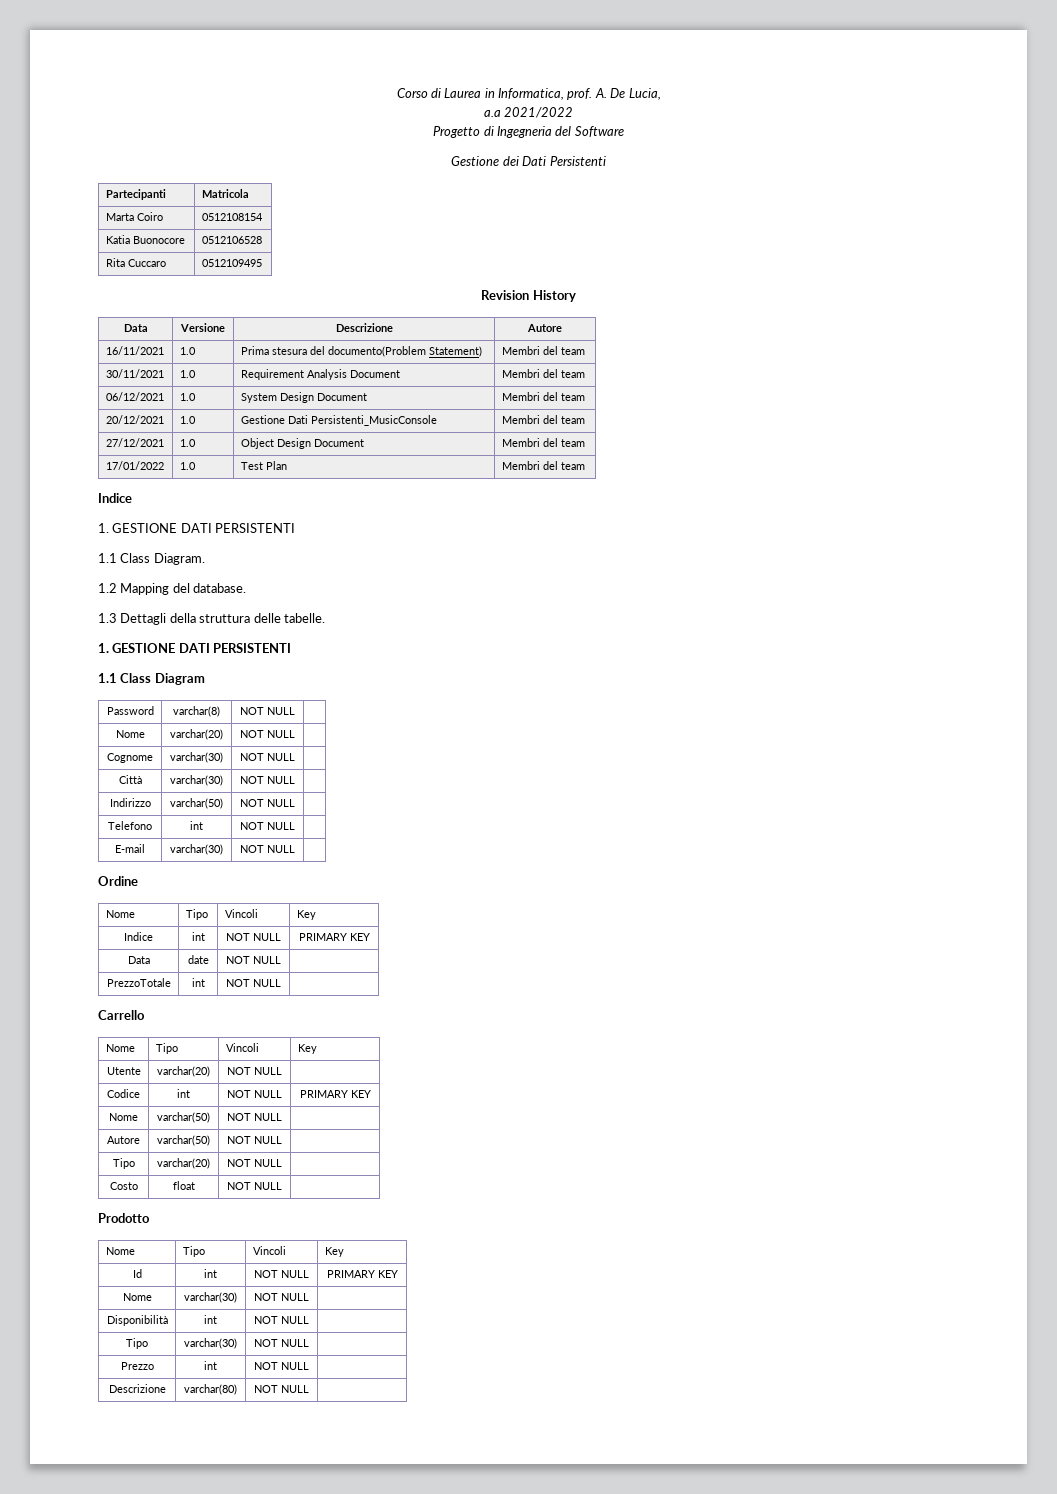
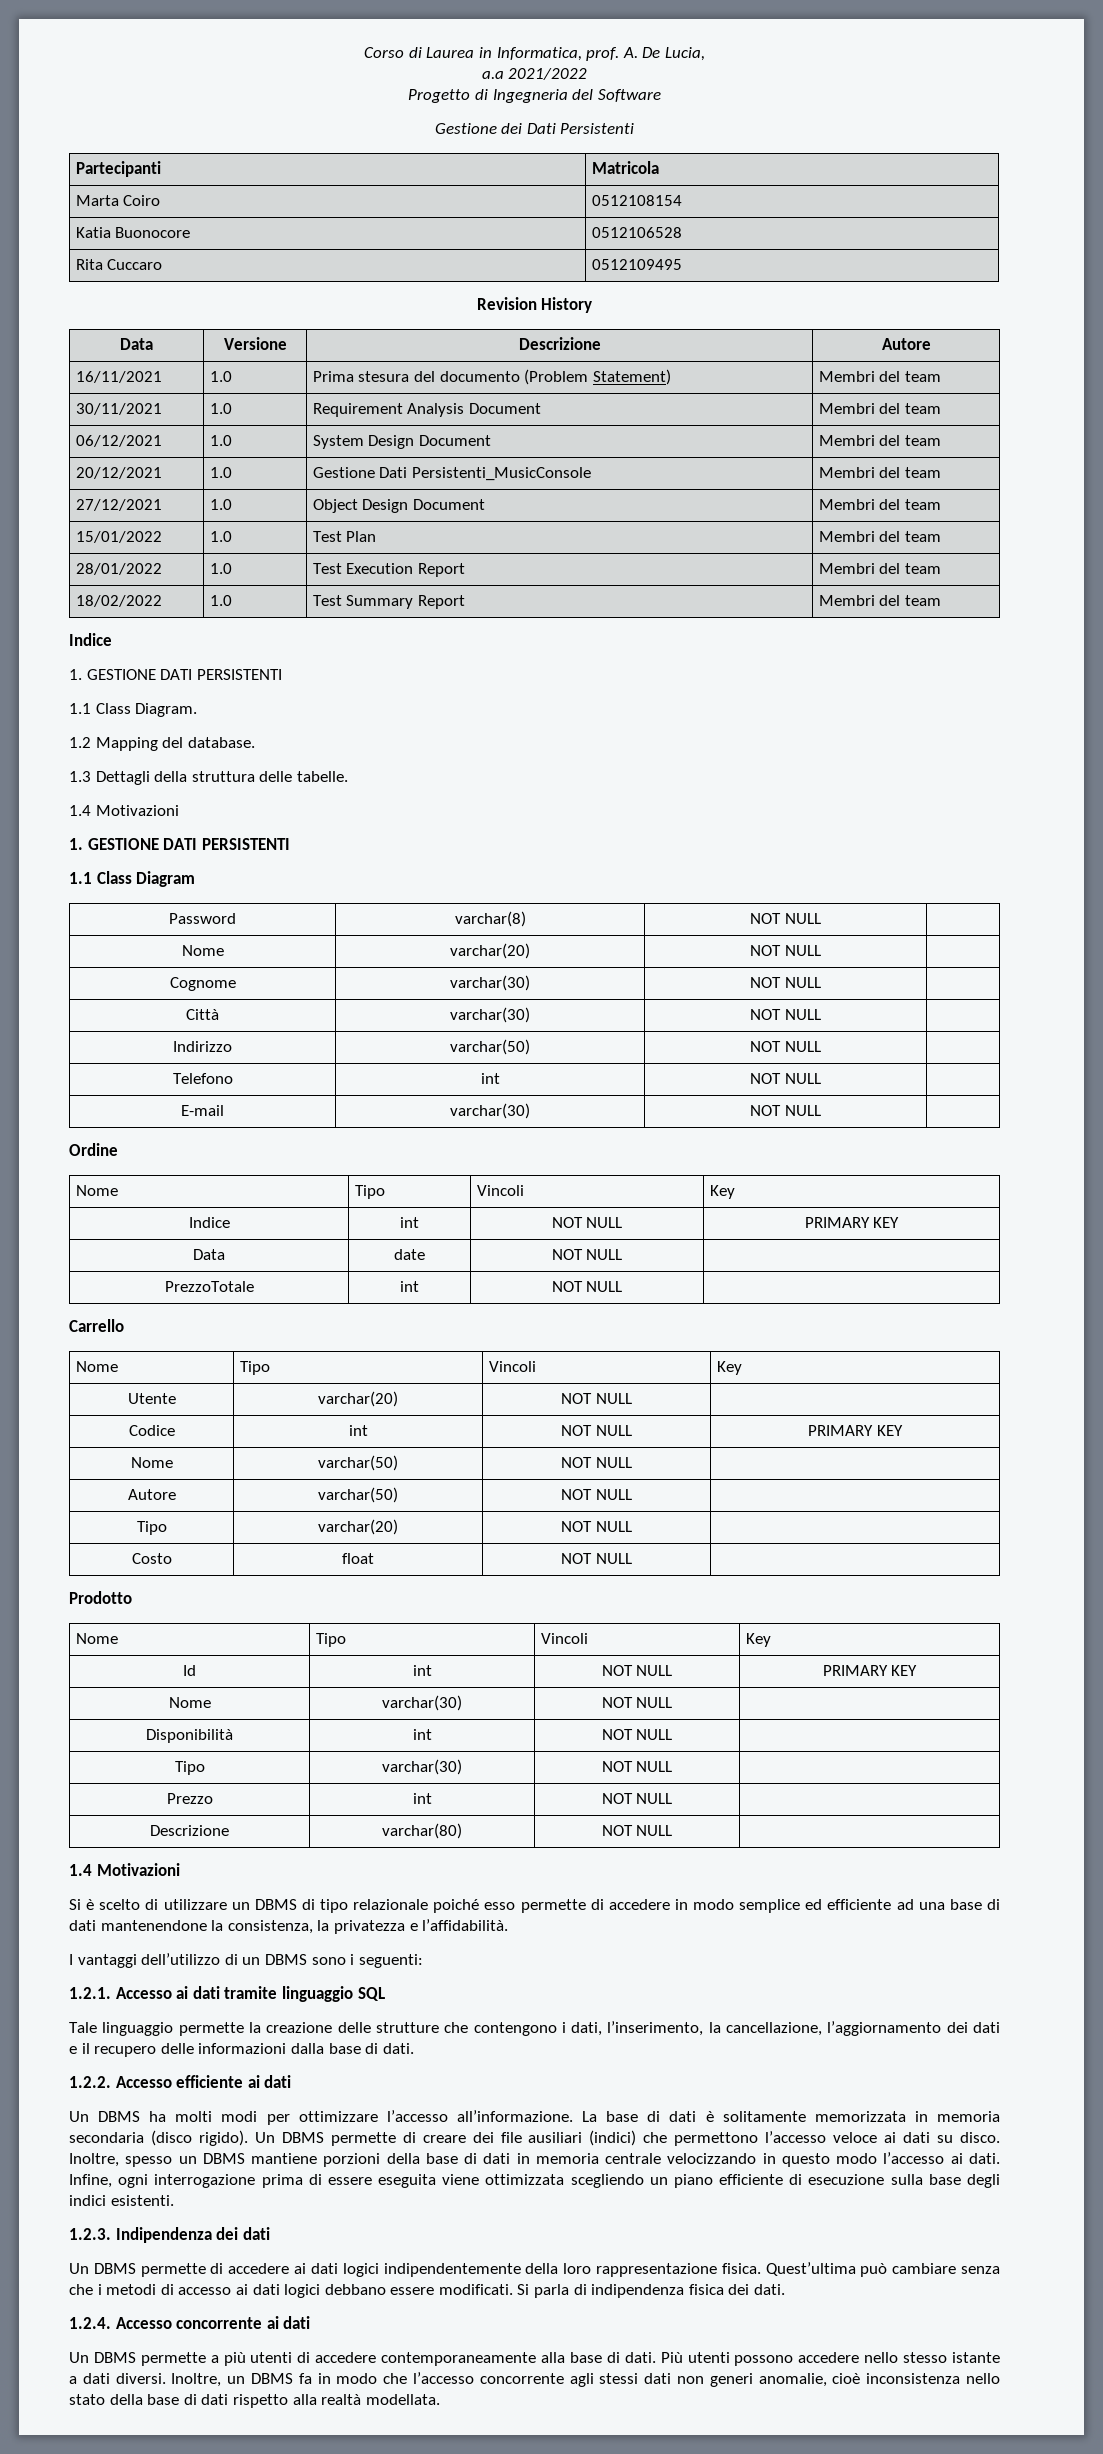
- 16/11/2021 | 1.0 | Prima stesura del documento(Problem Statement) | Membri del team
+ 16/11/2021 | 1.0 | Prima stesura del documento (Problem Statement) | Membri del team
- 17/01/2022 | 1.0 | Test Plan | Membri del team
+ 15/01/2022 | 1.0 | Test Plan | Membri del team
+ 28/01/2022 | 1.0 | Test Execution Report | Membri del team
+ 18/02/2022 | 1.0 | Test Summary Report | Membri del team
  1.3 Dettagli della struttura delle tabelle.
+ 1.4 Motivazioni
  Descrizione | varchar(80) | NOT NULL |
+ 1.4 Motivazioni
+ Si è scelto di utilizzare un DBMS di tipo relazionale poiché esso permette di accedere in modo semplice ed efficiente ad una base di dati mantenendone la consistenza, la privatezza e l’affidabilità.
+ I vantaggi dell’utilizzo di un DBMS sono i seguenti:
+ 1.2.1. Accesso ai dati tramite linguaggio SQL
+ Tale linguaggio permette la creazione delle strutture che contengono i dati, l’inserimento, la cancellazione, l’aggiornamento dei dati e il recupero delle informazioni dalla base di dati.
+ 1.2.2. Accesso efficiente ai dati
+ Un DBMS ha molti modi per ottimizzare l’accesso all’informazione. La base di dati è solitamente memorizzata in memoria secondaria (disco rigido). Un DBMS permette di creare dei file ausiliari (indici) che permettono l’accesso veloce ai dati su disco. Inoltre, spesso un DBMS mantiene porzioni della base di dati in memoria centrale velocizzando in questo modo l’accesso ai dati. Infine, ogni interrogazione prima di essere eseguita viene ottimizzata scegliendo un piano efficiente di esecuzione sulla base degli indici esistenti.
+ 1.2.3. Indipendenza dei dati
+ Un DBMS permette di accedere ai dati logici indipendentemente della loro rappresentazione fisica. Quest’ultima può cambiare senza che i metodi di accesso ai dati logici debbano essere modificati. Si parla di indipendenza fisica dei dati.
+ 1.2.4. Accesso concorrente ai dati
+ Un DBMS permette a più utenti di accedere contemporaneamente alla base di dati. Più utenti possono accedere nello stesso istante a dati diversi. Inoltre, un DBMS fa in modo che l’accesso concorrente agli stessi dati non generi anomalie, cioè inconsistenza nello stato della base di dati rispetto alla realtà modellata.

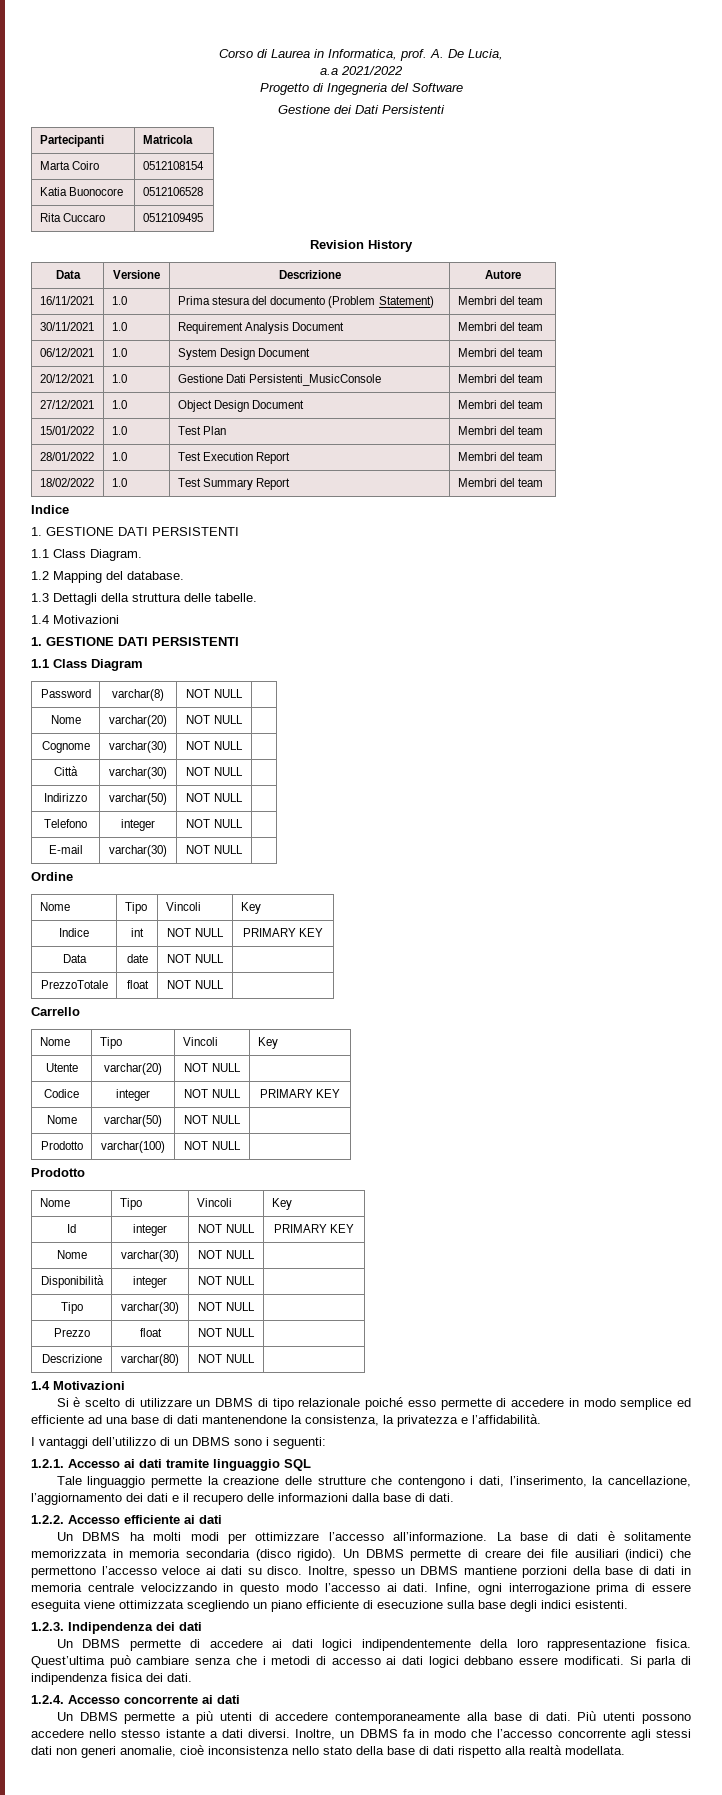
- Telefono | int | NOT NULL |
+ Telefono | integer | NOT NULL |
- PrezzoTotale | int | NOT NULL |
+ PrezzoTotale | float | NOT NULL |
- Codice | int | NOT NULL | PRIMARY KEY
+ Codice | integer | NOT NULL | PRIMARY KEY
- Autore | varchar(50) | NOT NULL |
- Tipo | varchar(20) | NOT NULL |
- Costo | float | NOT NULL |
+ Prodotto | varchar(100) | NOT NULL |
- Id | int | NOT NULL | PRIMARY KEY
+ Id | integer | NOT NULL | PRIMARY KEY
- Disponibilità | int | NOT NULL |
+ Disponibilità | integer | NOT NULL |
- Prezzo | int | NOT NULL |
+ Prezzo | float | NOT NULL |

